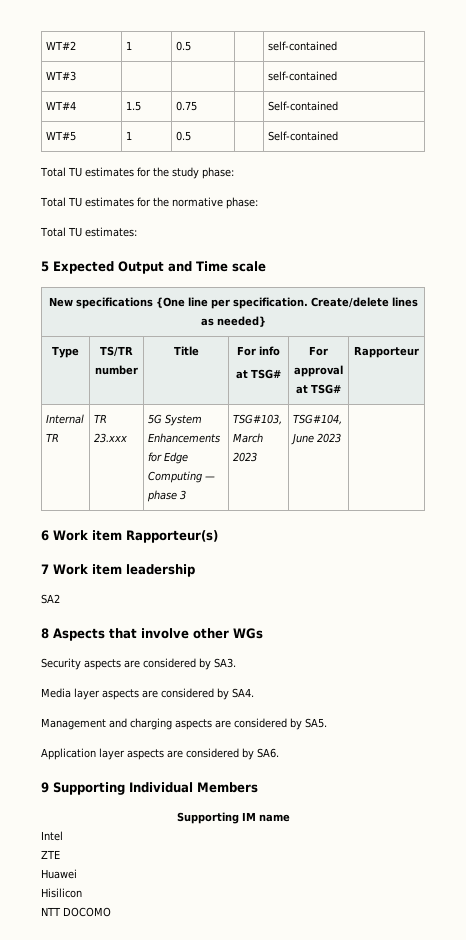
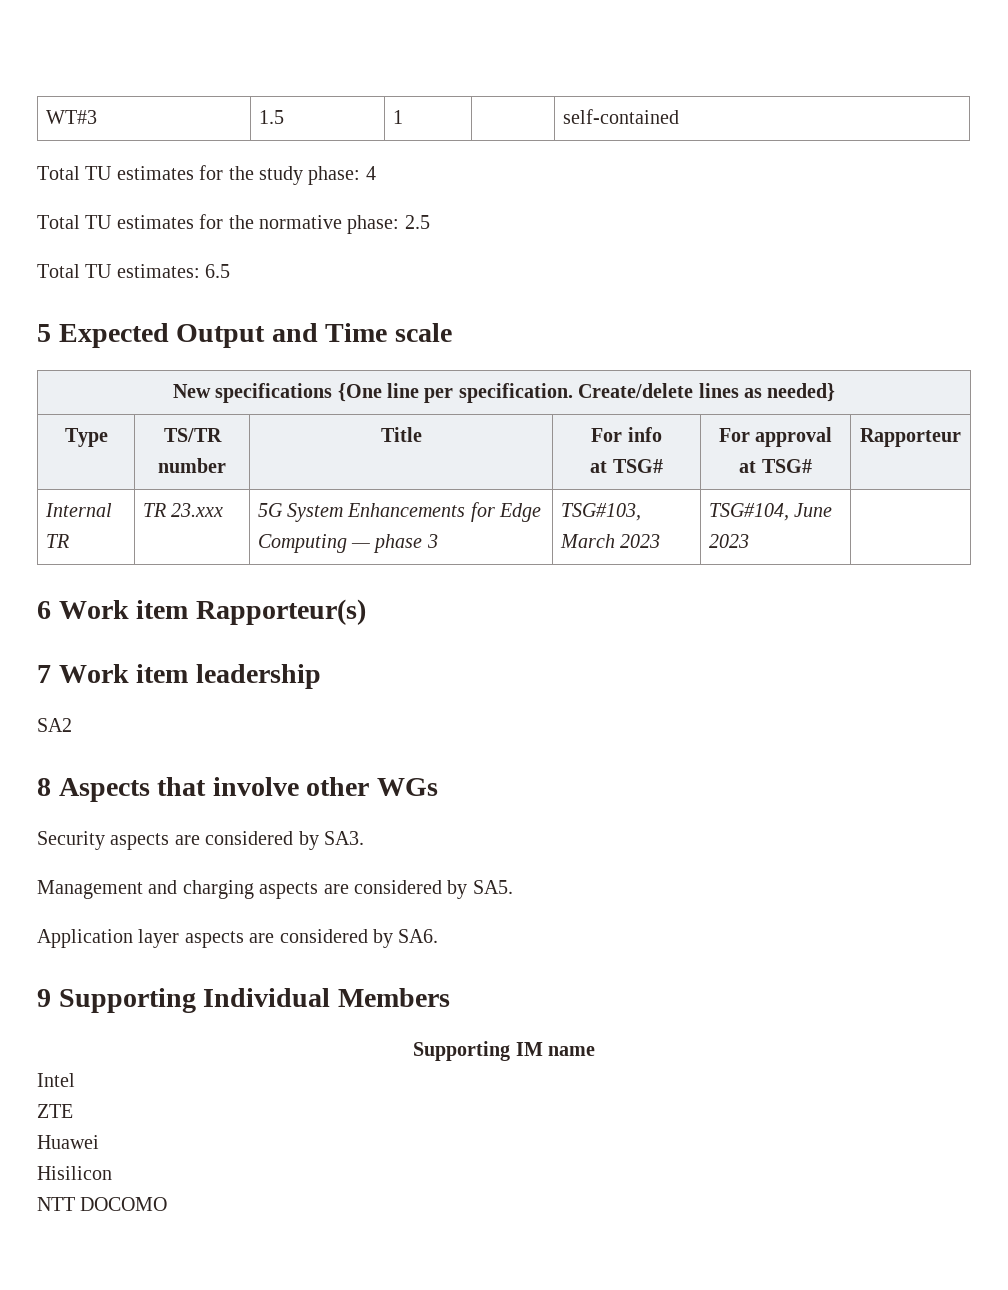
- WT#2 | 1 | 0.5 | | self-contained
- WT#3 | | | | self-contained
- WT#4 | 1.5 | 0.75 | | Self-contained
- WT#5 | 1 | 0.5 | | Self-contained
+ WT#3 | 1.5 | 1 | | self-contained
- Total TU estimates for the study phase:
+ Total TU estimates for the study phase: 4
- Total TU estimates for the normative phase:
+ Total TU estimates for the normative phase: 2.5
- Total TU estimates:
+ Total TU estimates: 6.5
- Media layer aspects are considered by SA4.

